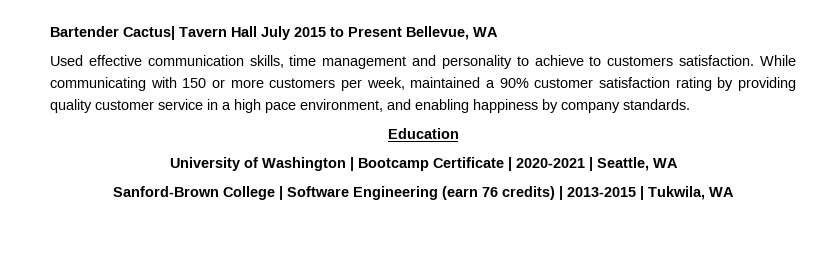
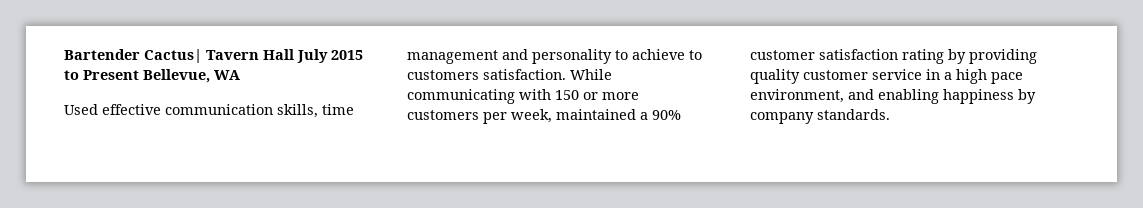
- Education
- University of Washington | Bootcamp Certificate | 2020-2021 | Seattle, WA
- Sanford-Brown College | Software Engineering (earn 76 credits) | 2013-2015 | Tukwila, WA

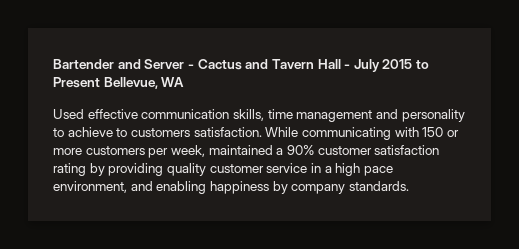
- Bartender Cactus| Tavern Hall July 2015 to Present Bellevue, WA
+ Bartender and Server - Cactus and Tavern Hall - July 2015 to Present Bellevue, WA

